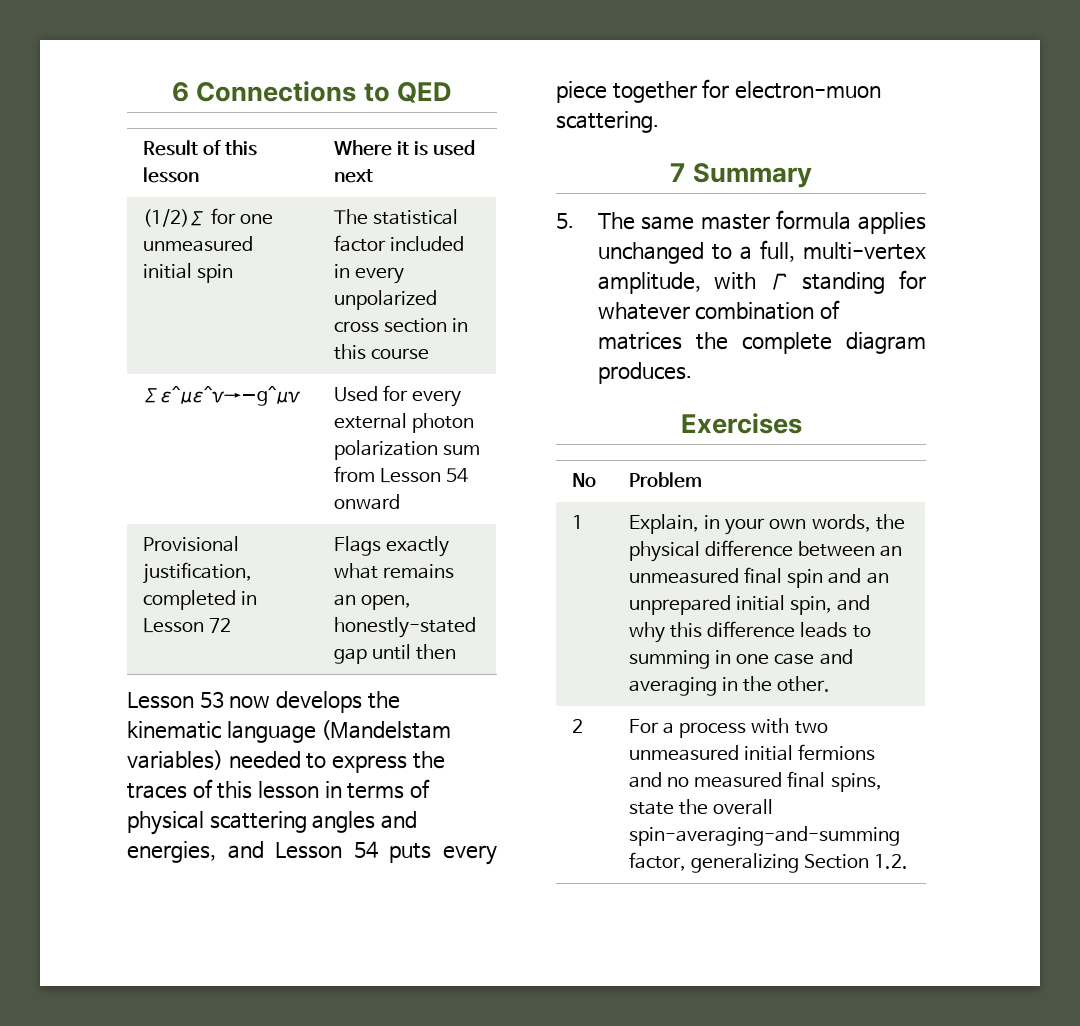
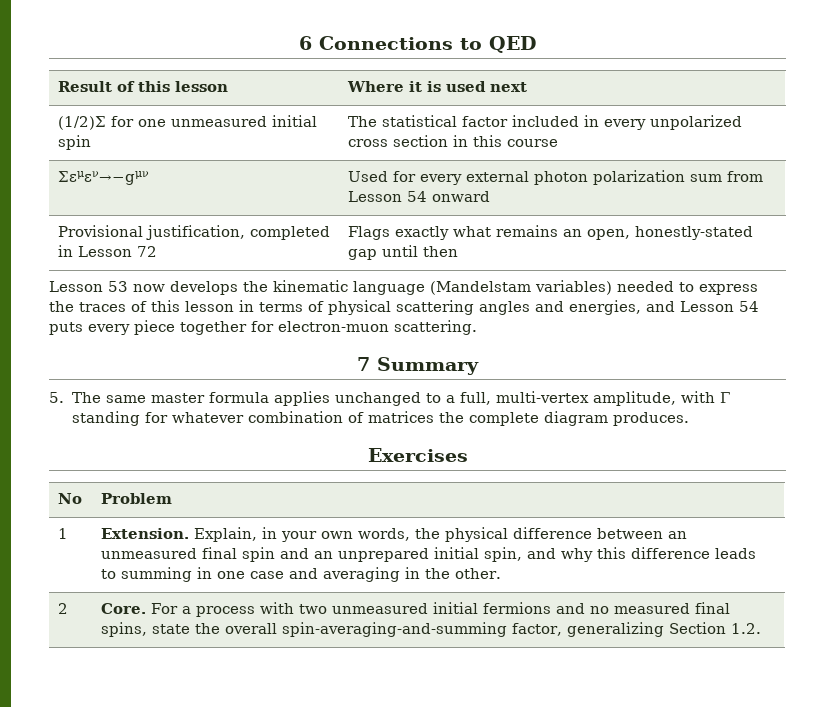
- Σε^με^ν→−g^μν | Used for every external photon polarization sum from Lesson 54 onward
+ Σεμεν→−gμν | Used for every external photon polarization sum from Lesson 54 onward
- 1 | Explain, in your own words, the physical difference between an unmeasured final spin and an unprepared initial spin, and why this difference leads to summing in one case and averaging in the other.
+ 1 | Extension. Explain, in your own words, the physical difference between an unmeasured final spin and an unprepared initial spin, and why this difference leads to summing in one case and averaging in the other.
- 2 | For a process with two unmeasured initial fermions and no measured final spins, state the overall spin-averaging-and-summing factor, generalizing Section 1.2.
+ 2 | Core. For a process with two unmeasured initial fermions and no measured final spins, state the overall spin-averaging-and-summing factor, generalizing Section 1.2.

